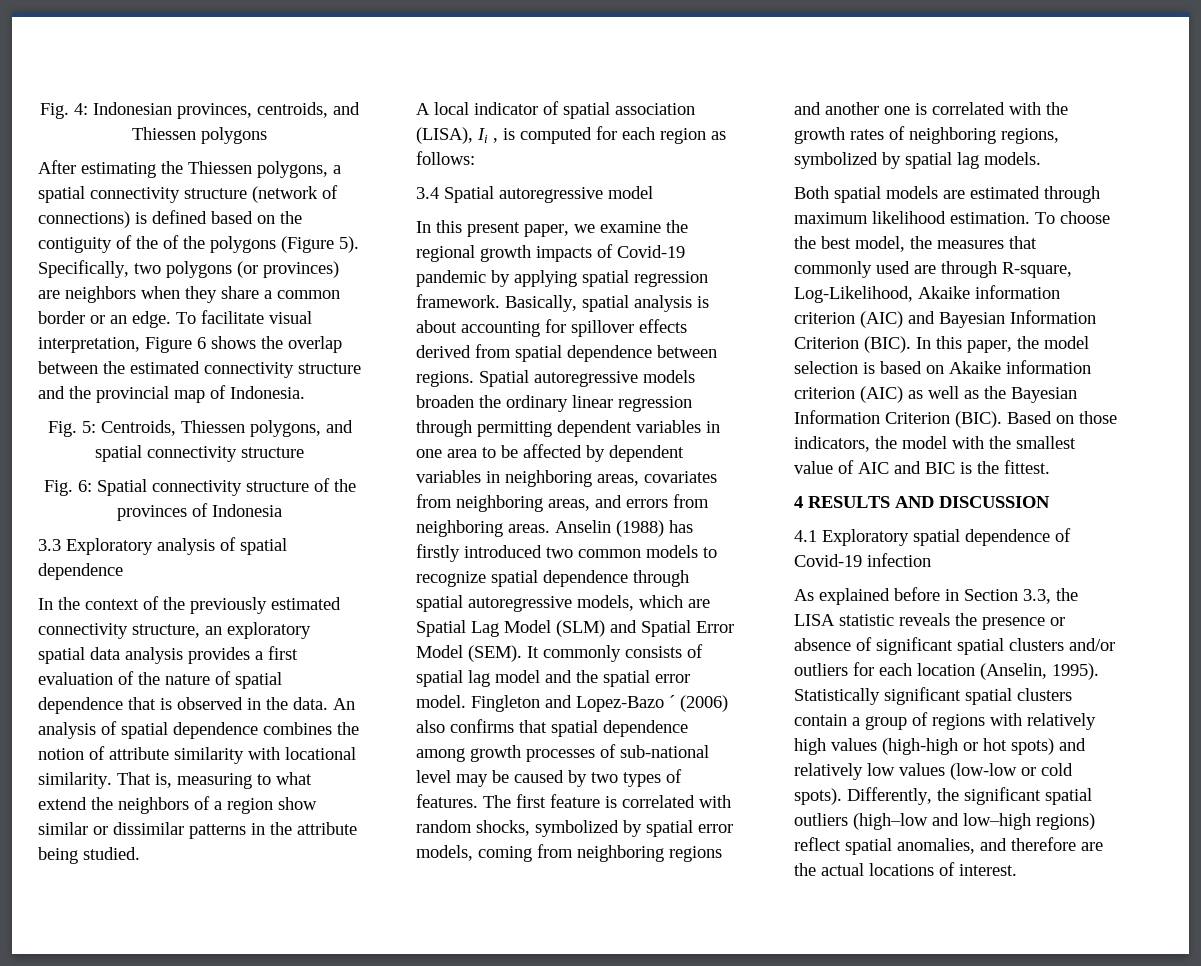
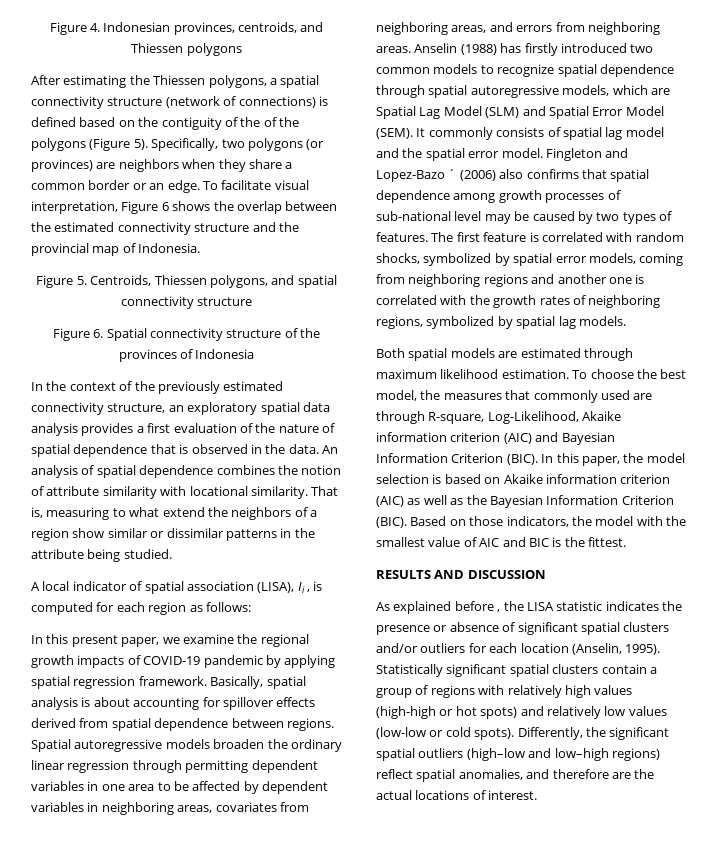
- Fig. 4: Indonesian provinces, centroids, and Thiessen polygons
+ Figure 4. Indonesian provinces, centroids, and Thiessen polygons
- Fig. 5: Centroids, Thiessen polygons, and spatial connectivity structure
+ Figure 5. Centroids, Thiessen polygons, and spatial connectivity structure
- Fig. 6: Spatial connectivity structure of the provinces of Indonesia
+ Figure 6. Spatial connectivity structure of the provinces of Indonesia
- 3.3 Exploratory analysis of spatial dependence
- 3.4 Spatial autoregressive model
- In this present paper, we examine the regional growth impacts of Covid-19 pandemic by applying spatial regression framework.
+ In this present paper, we examine the regional growth impacts of COVID-19 pandemic by applying spatial regression framework.
- 4 RESULTS AND DISCUSSION
+ RESULTS AND DISCUSSION
- 4.1 Exploratory spatial dependence of Covid-19 infection
- As explained before in Section 3.3, the LISA statistic reveals the presence or absence of significant spatial clusters and/or outliers for each location (Anselin, 1995).
+ As explained before , the LISA statistic indicates the presence or absence of significant spatial clusters and/or outliers for each location (Anselin, 1995).

